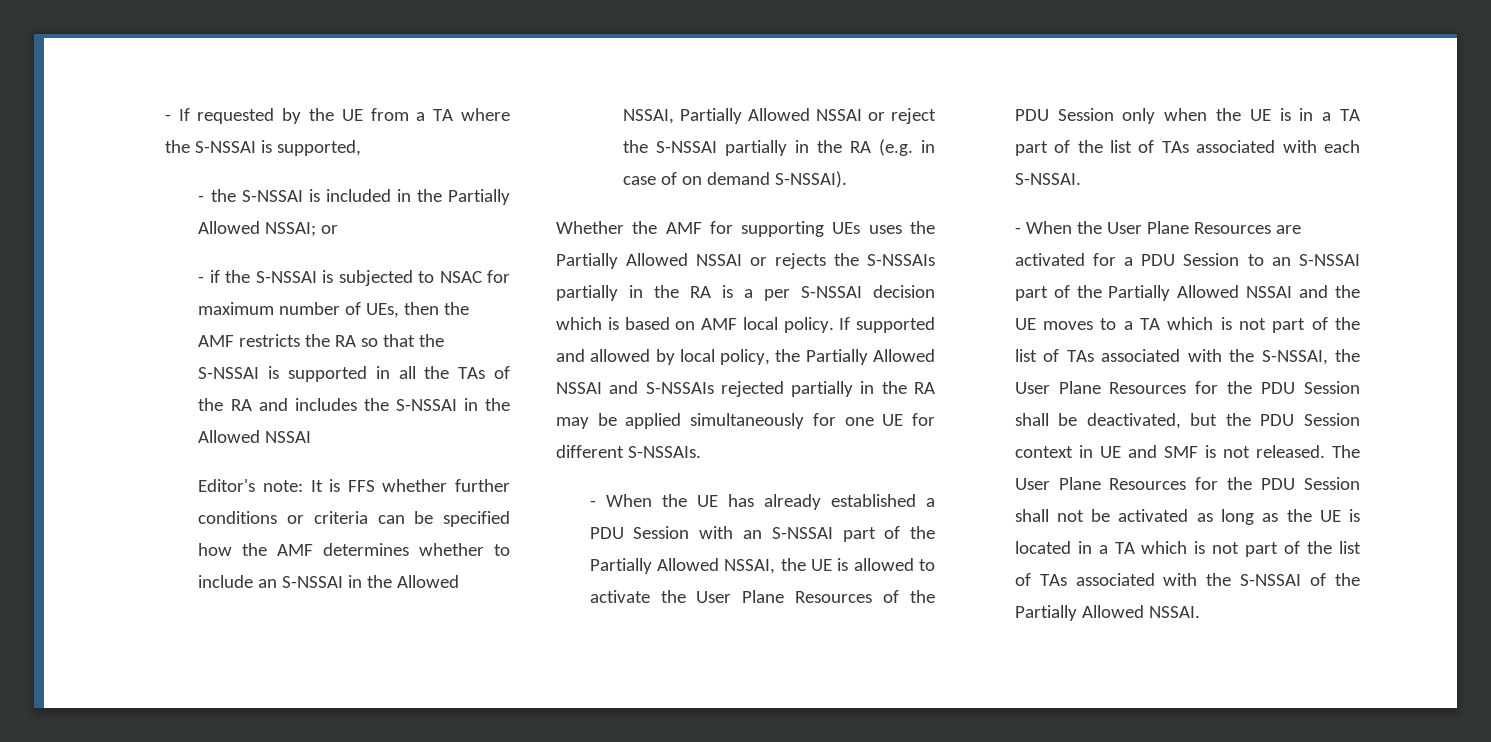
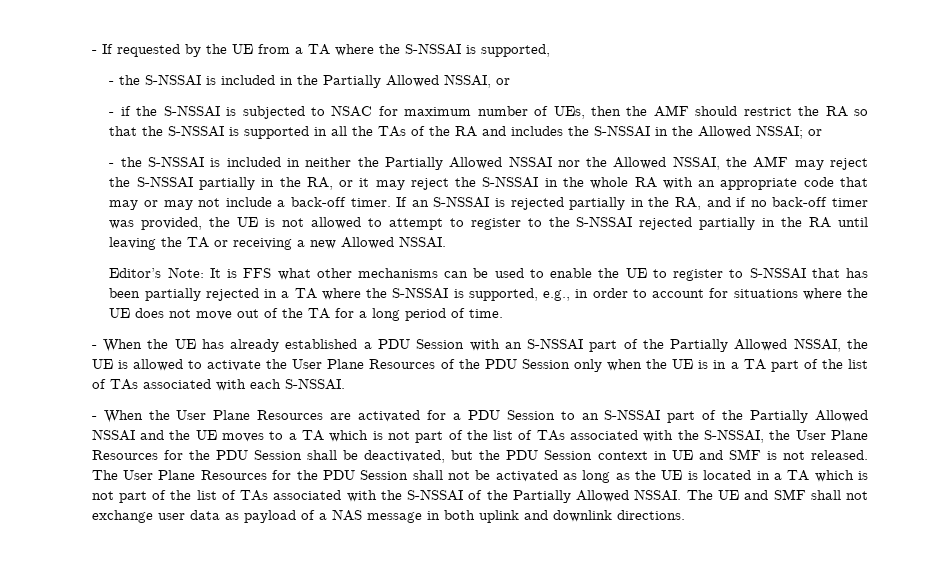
- - the S-NSSAI is included in the Partially Allowed NSSAI; or
+ - the S-NSSAI is included in the Partially Allowed NSSAI, or
- - if the S-NSSAI is subjected to NSAC for maximum number of UEs, then the AMF restricts the RA so that the S-NSSAI is supported in all the TAs of the RA and includes the S-NSSAI in the Allowed NSSAI
- Editor's note: It is FFS whether further conditions or criteria can be specified how the AMF determines whether to include an S-NSSAI in the Allowed NSSAI, Partially Allowed NSSAI or reject the S-NSSAI partially in the RA (e.g. in case of on demand S-NSSAI).
- Whether the AMF for supporting UEs uses the Partially Allowed NSSAI or rejects the S-NSSAIs partially in the RA is a per S-NSSAI decision which is based on AMF local policy. If supported and allowed by local policy, the Partially Allowed NSSAI and S-NSSAIs rejected partially in the RA may be applied simultaneously for one UE for different S-NSSAIs.
+ - if the S-NSSAI is subjected to NSAC for maximum number of UEs, then the AMF should restrict the RA so that the S-NSSAI is supported in all the TAs of the RA and includes the S-NSSAI in the Allowed NSSAI; or
+ - the S-NSSAI is included in neither the Partially Allowed NSSAI nor the Allowed NSSAI, the AMF may reject the S-NSSAI partially in the RA, or it may reject the S-NSSAI in the whole RA with an appropriate code that may or may not include a back-off timer. If an S-NSSAI is rejected partially in the RA, and if no back-off timer was provided, the UE is not allowed to attempt to register to the S-NSSAI rejected partially in the RA until leaving the TA or receiving a new Allowed NSSAI.
+ Editor’s Note: It is FFS what other mechanisms can be used to enable the UE to register to S-NSSAI that has been partially rejected in a TA where the S-NSSAI is supported, e.g., in order to account for situations where the UE does not move out of the TA for a long period of time.
+ The UE and SMF shall not exchange user data as payload of a NAS message in both uplink and downlink directions.

